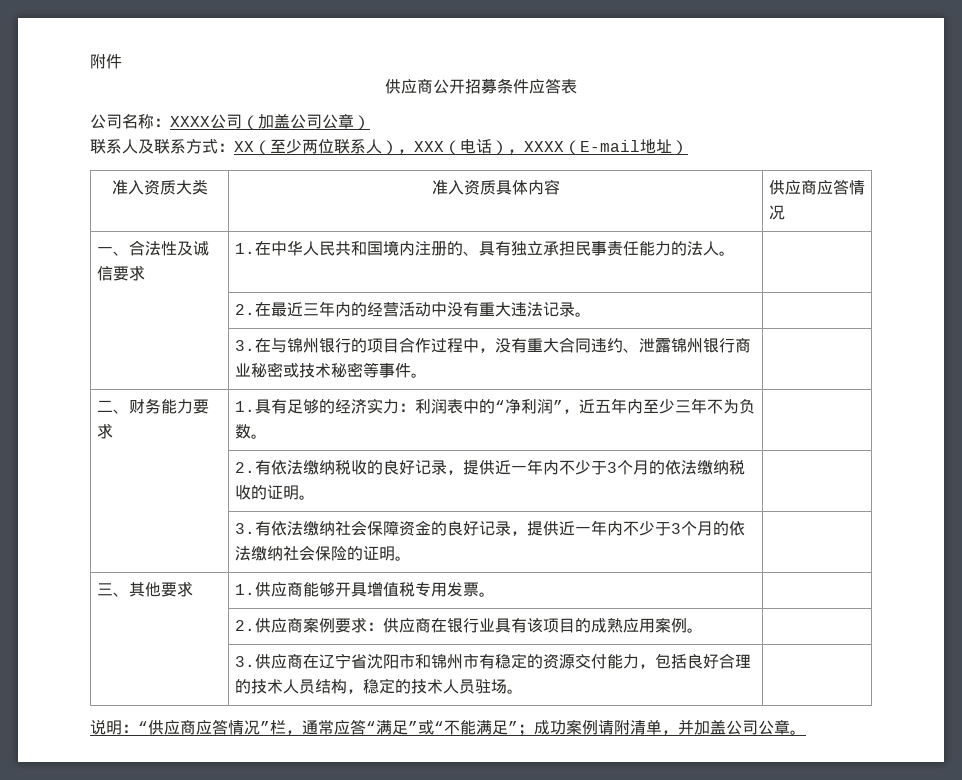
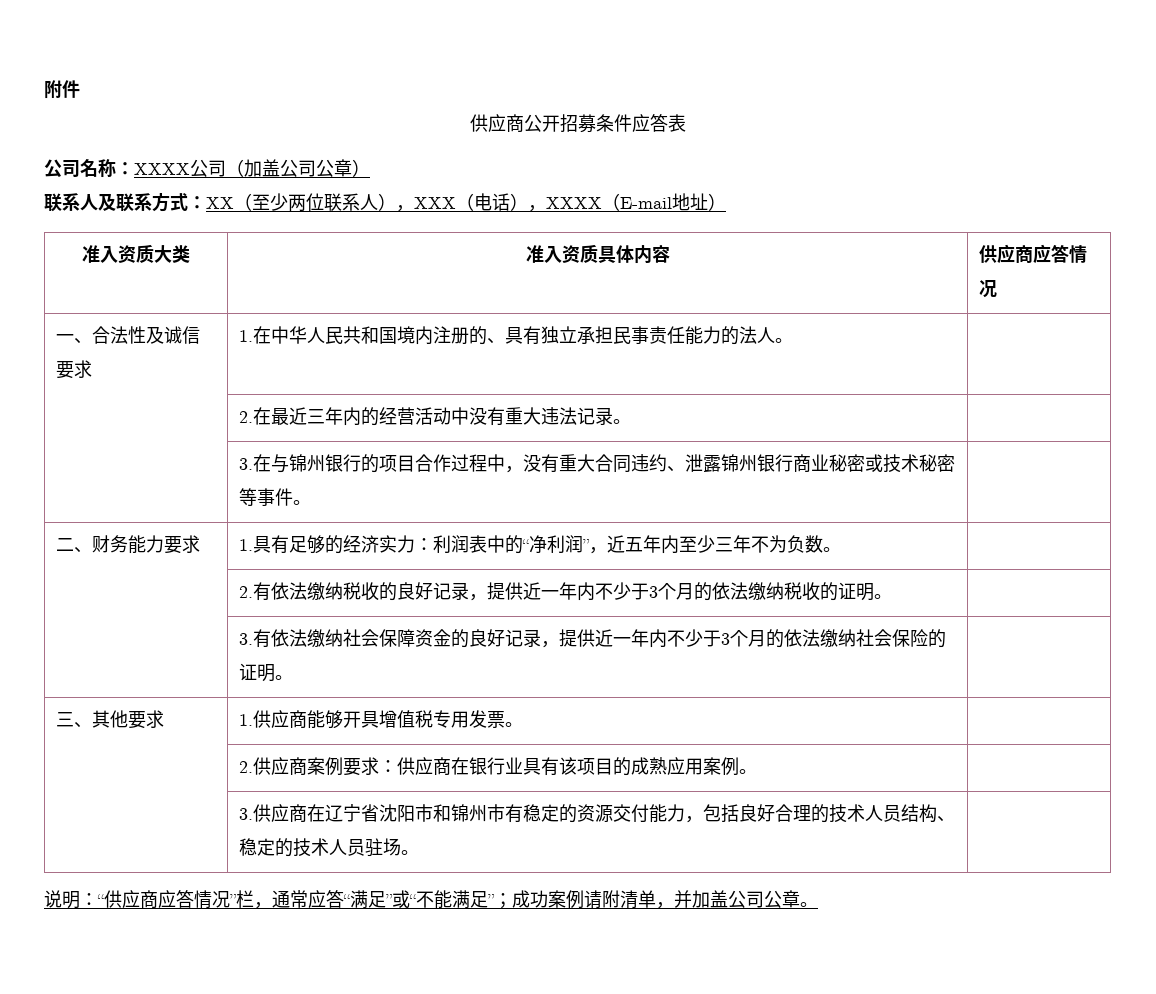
- | 3.供应商在辽宁省沈阳市和锦州市有稳定的资源交付能力，包括良好合理的技术人员结构，稳定的技术人员驻场。 |
+ | 3.供应商在辽宁省沈阳市和锦州市有稳定的资源交付能力，包括良好合理的技术人员结构、稳定的技术人员驻场。 |

